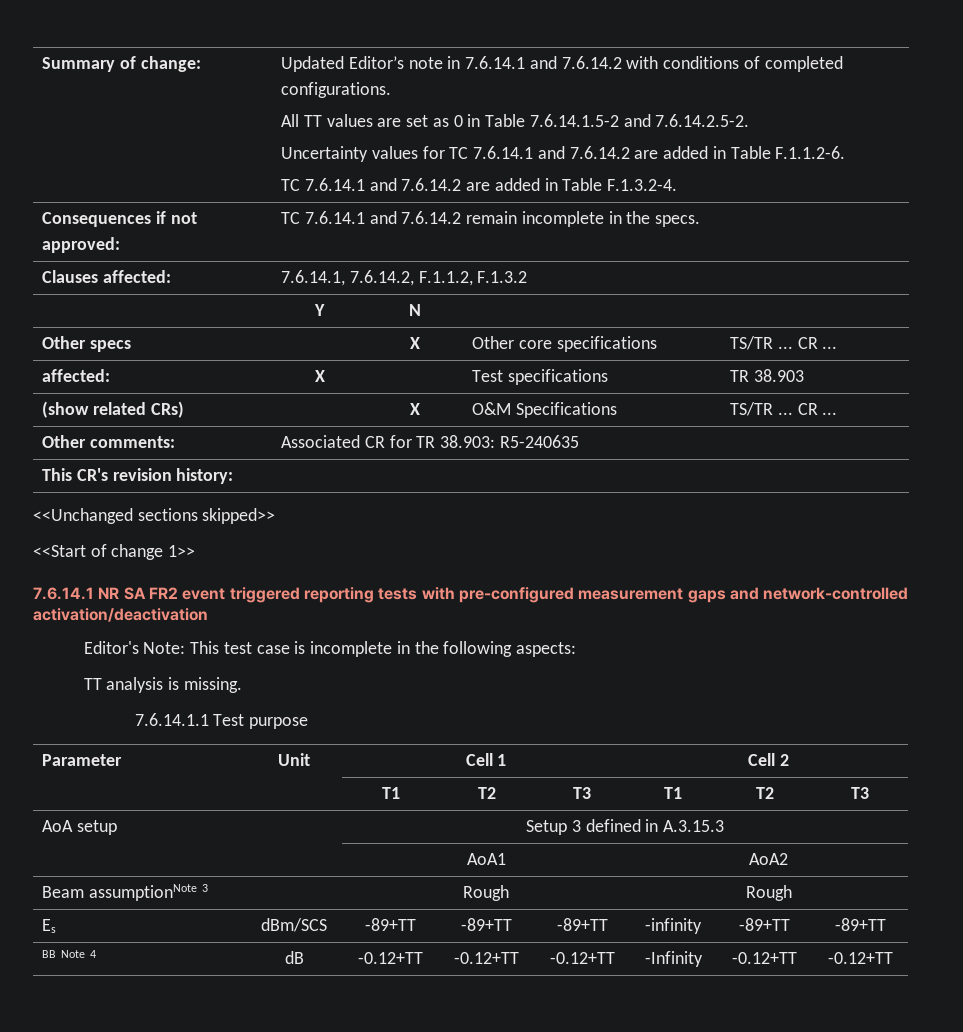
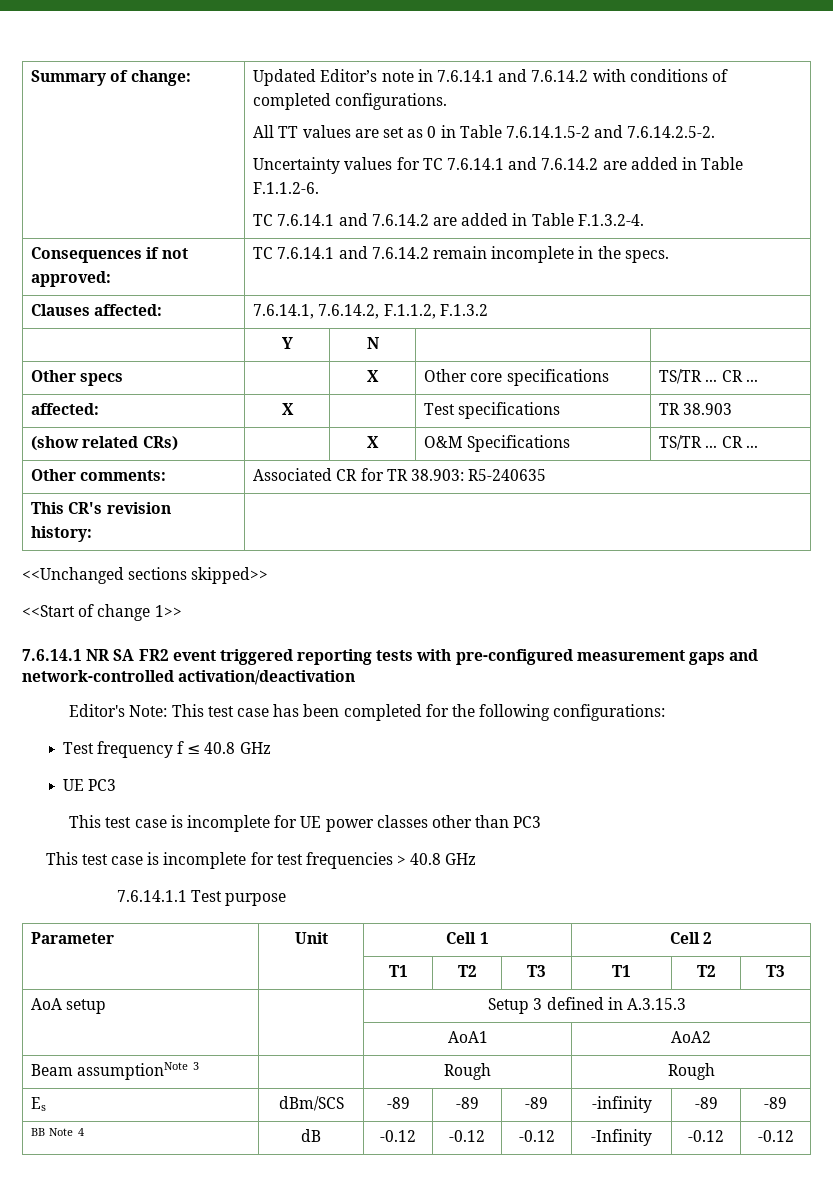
- Editor's Note: This test case is incomplete in the following aspects:
- TT analysis is missing.
+ Editor's Note: This test case has been completed for the following configurations:
+ Test frequency f ≤ 40.8 GHz
+ UE PC3
+ This test case is incomplete for UE power classes other than PC3
+ This test case is incomplete for test frequencies > 40.8 GHz
- Es | dBm/SCS | -89+TT | -89+TT | -89+TT | -infinity | -89+TT | -89+TT
+ Es | dBm/SCS | -89 | -89 | -89 | -infinity | -89 | -89
- BB Note 4 | dB | -0.12+TT | -0.12+TT | -0.12+TT | -Infinity | -0.12+TT | -0.12+TT
+ BB Note 4 | dB | -0.12 | -0.12 | -0.12 | -Infinity | -0.12 | -0.12

